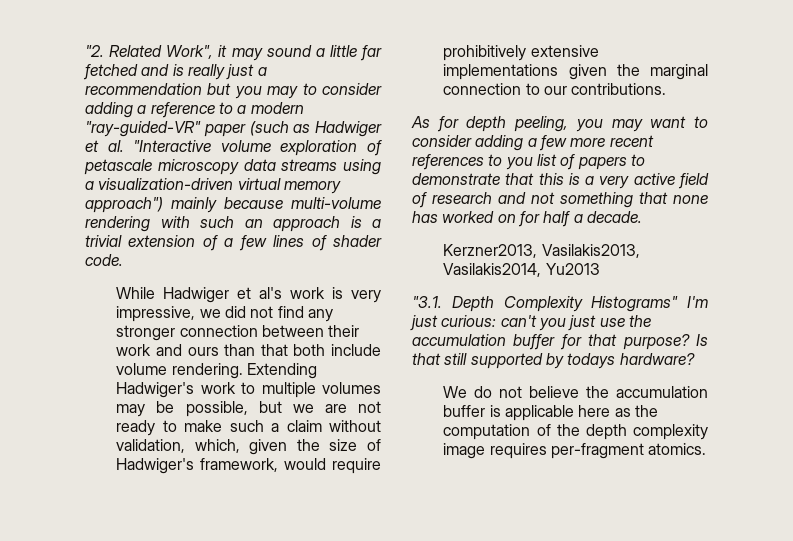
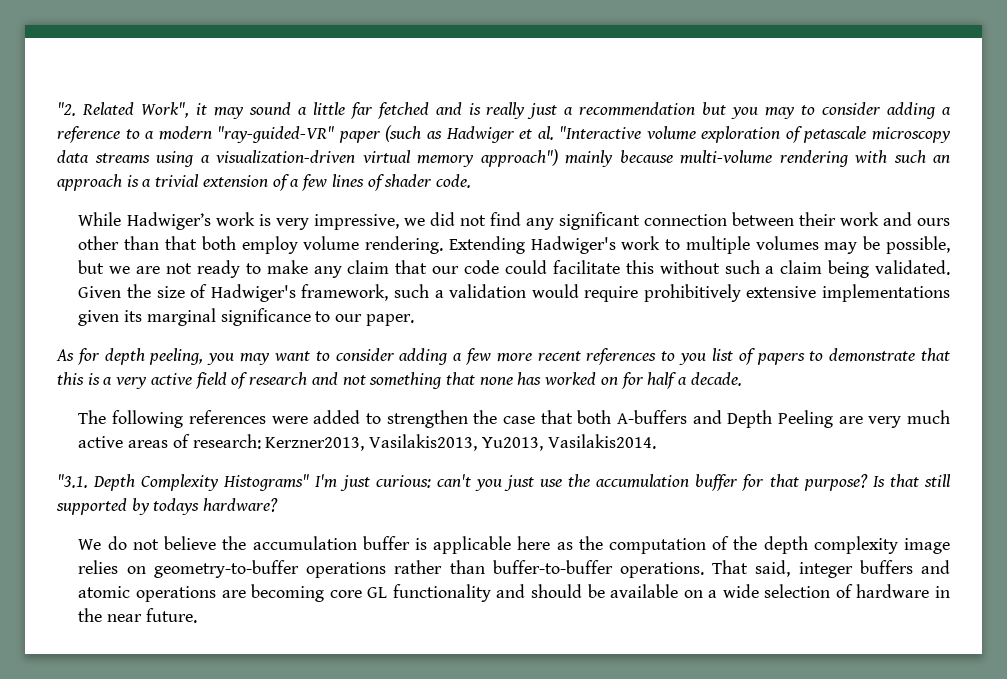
- While Hadwiger et al's work is very impressive, we did not find any stronger connection between their work and ours than that both include volume rendering.
+ While Hadwiger’s work is very impressive, we did not find any significant connection between their work and ours other than that both employ volume rendering.
- Extending Hadwiger's work to multiple volumes may be possible, but we are not ready to make such a claim without validation, which, given the size of Hadwiger's framework, would require prohibitively extensive implementations given the marginal connection to our contributions.
+ Extending Hadwiger's work to multiple volumes may be possible, but we are not ready to make any claim that our code could facilitate this without such a claim being validated. Given the size of Hadwiger's framework, such a validation would require prohibitively extensive implementations given its marginal significance to our paper.
- Kerzner2013, Vasilakis2013, Vasilakis2014, Yu2013
+ The following references were added to strengthen the case that both A-buffers and Depth Peeling are very much active areas of research: Kerzner2013, Vasilakis2013, Yu2013, Vasilakis2014.
- We do not believe the accumulation buffer is applicable here as the computation of the depth complexity image requires per-fragment atomics.
+ We do not believe the accumulation buffer is applicable here as the computation of the depth complexity image relies on geometry-to-buffer operations rather than buffer-to-buffer operations. That said, integer buffers and atomic operations are becoming core GL functionality and should be available on a wide selection of hardware in the near future.

